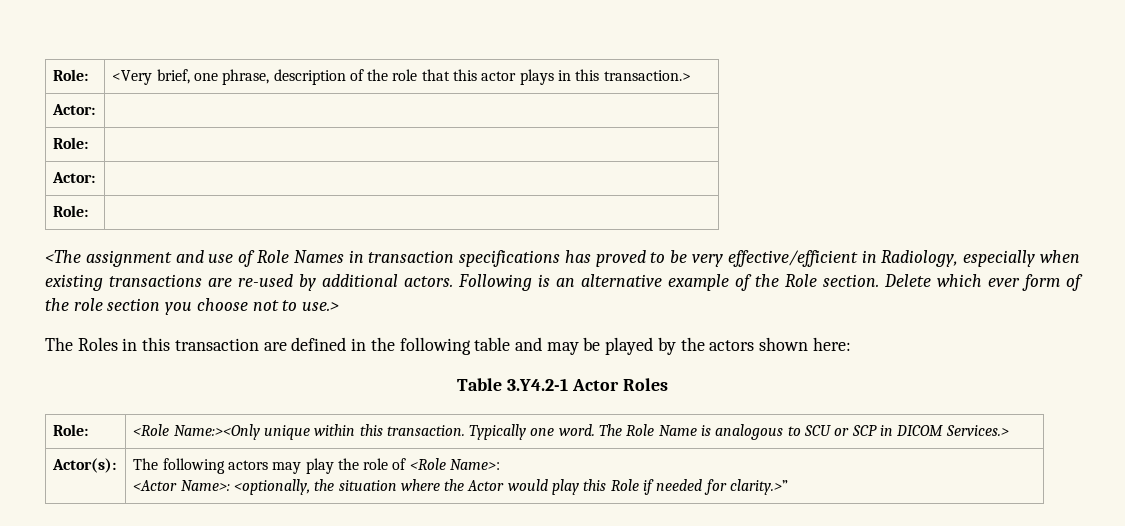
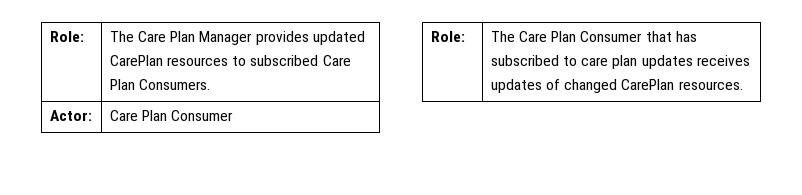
- Role: | <Very brief, one phrase, description of the role that this actor plays in this transaction.>
- Actor: |
- Role: |
- Actor: |
- Role: |
- <The assignment and use of Role Names in transaction specifications has proved to be very effective/efficient in Radiology, especially when existing transactions are re-used by additional actors. Following is an alternative example of the Role section. Delete which ever form of the role section you choose not to use.>
- The Roles in this transaction are defined in the following table and may be played by the actors shown here:
- Table 3.Y4.2-1 Actor Roles
- Role: | <Role Name:><Only unique within this transaction. Typically one word. The Role Name is analogous to SCU or SCP in DICOM Services.>
- Actor(s): | The following actors may play the role of <Role Name>:
- <Actor Name>: <optionally, the situation where the Actor would play this Role if needed for clarity.>”
+ Role: | The Care Plan Manager provides updated CarePlan resources to subscribed Care Plan Consumers.
+ Actor: | Care Plan Consumer
+ Role: | The Care Plan Consumer that has subscribed to care plan updates receives updates of changed CarePlan resources.

